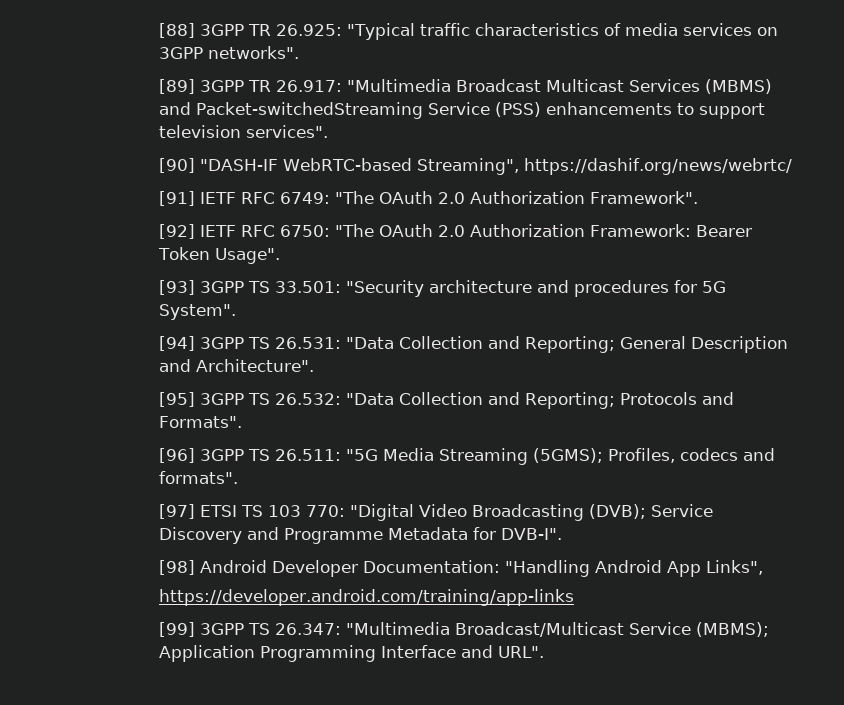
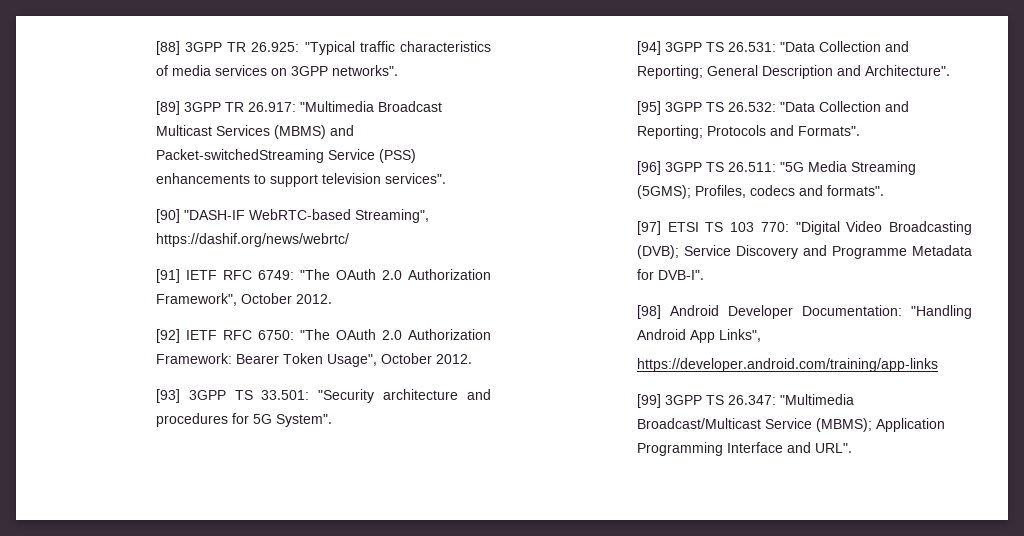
- [91] IETF RFC 6749: "The OAuth 2.0 Authorization Framework".
+ [91] IETF RFC 6749: "The OAuth 2.0 Authorization Framework", October 2012.
- [92] IETF RFC 6750: "The OAuth 2.0 Authorization Framework: Bearer Token Usage".
+ [92] IETF RFC 6750: "The OAuth 2.0 Authorization Framework: Bearer Token Usage", October 2012.

